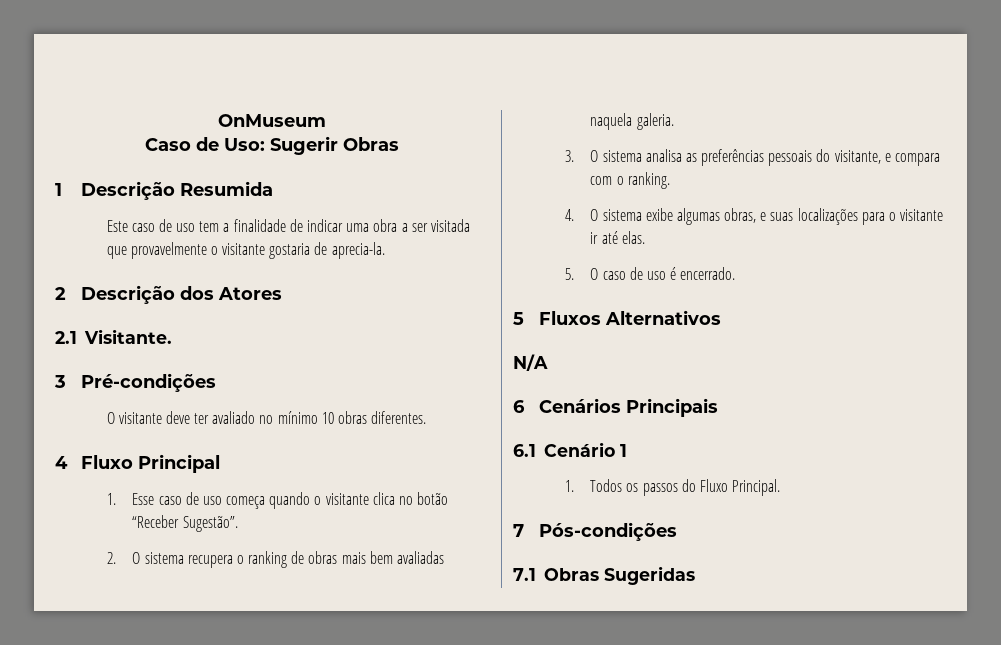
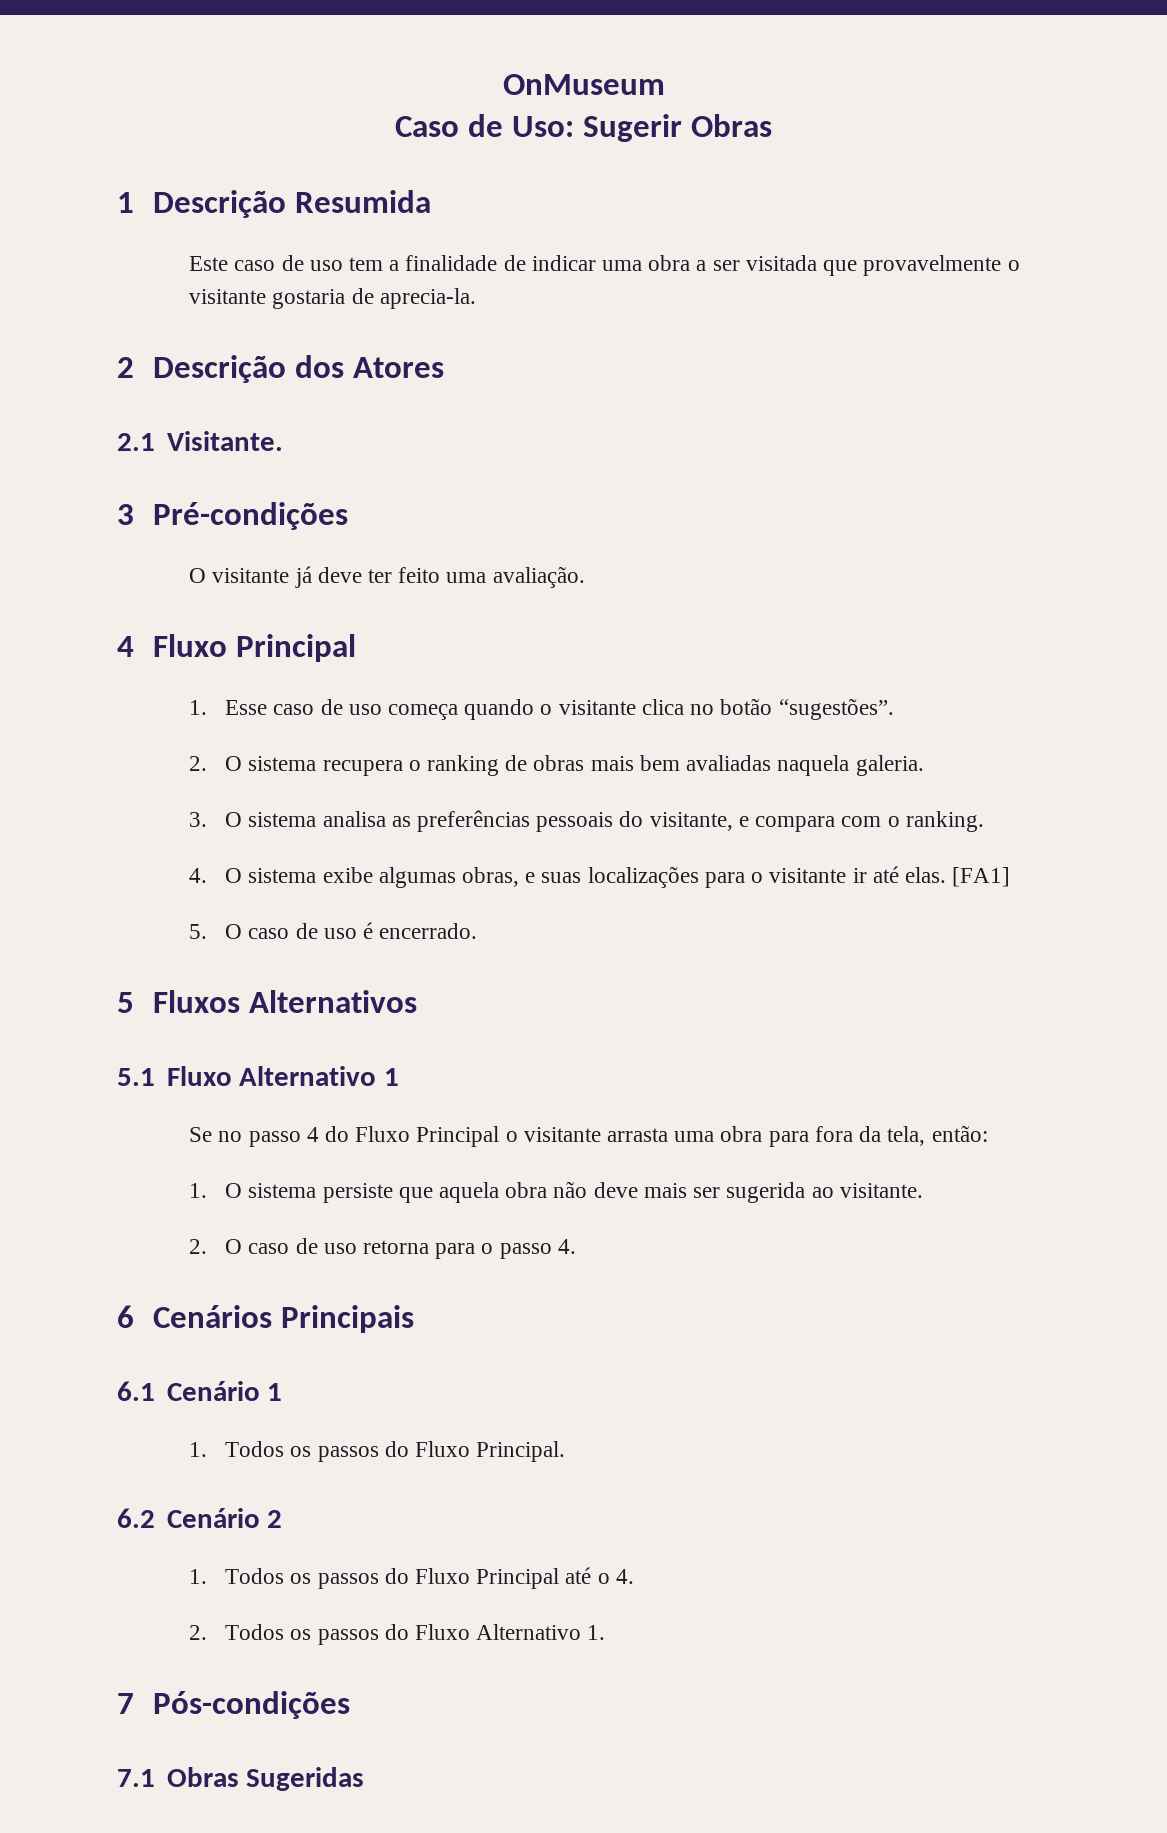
- O visitante deve ter avaliado no mínimo 10 obras diferentes.
+ O visitante já deve ter feito uma avaliação.
- 1. Esse caso de uso começa quando o visitante clica no botão “Receber Sugestão”.
+ 1. Esse caso de uso começa quando o visitante clica no botão “sugestões”.
+ [FA1]
- N/A
+ 5.1 Fluxo Alternativo 1
+ Se no passo 4 do Fluxo Principal o visitante arrasta uma obra para fora da tela, então:
+ 1. O sistema persiste que aquela obra não deve mais ser sugerida ao visitante.
+ 2. O caso de uso retorna para o passo 4.
+ 6.2 Cenário 2
+ 1. Todos os passos do Fluxo Principal até o 4.
+ 2. Todos os passos do Fluxo Alternativo 1.

